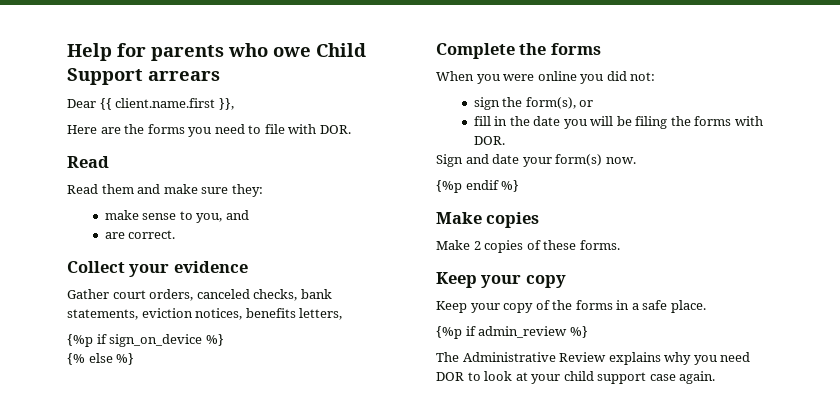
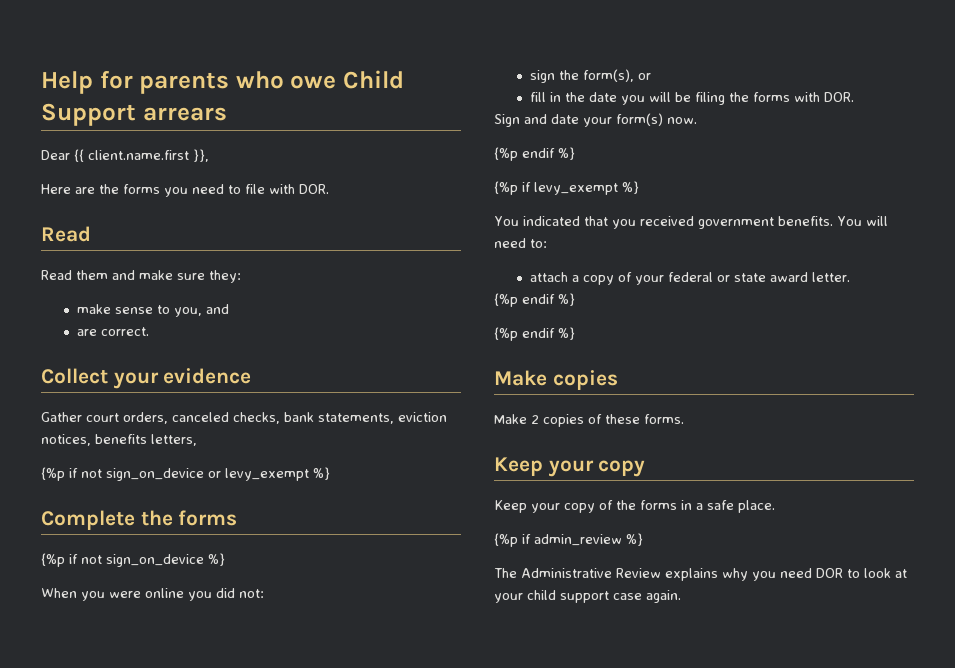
- {%p if sign_on_device %}
- {% else %}
+ {%p if not sign_on_device or levy_exempt %}
+ {%p if not sign_on_device %}
+ {%p if levy_exempt %}
+ You indicated that you received government benefits. You will need to:
+ attach a copy of your federal or state award letter.
+ {%p endif %}
+ {%p endif %}

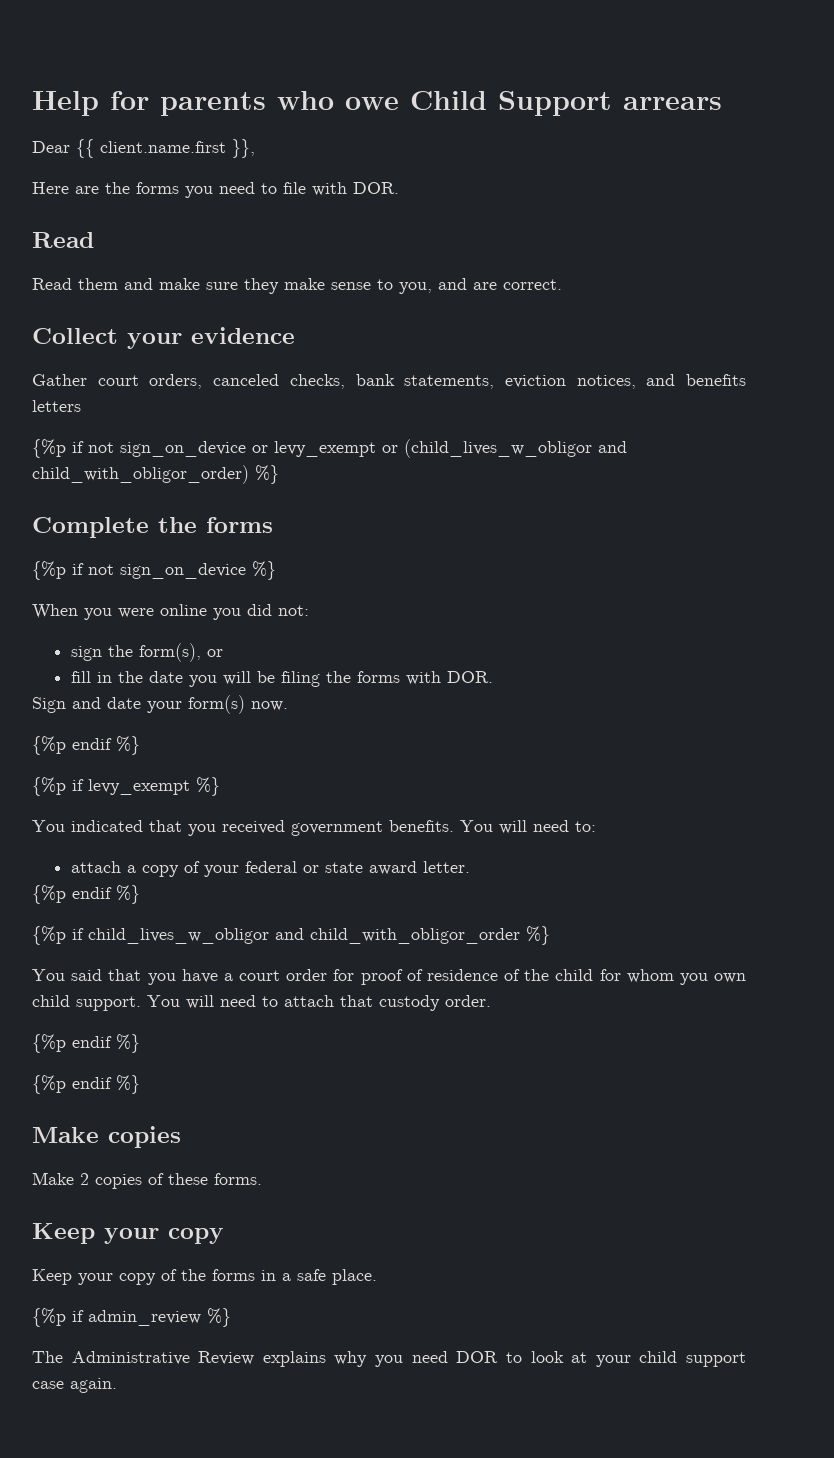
- Read them and make sure they:
- make sense to you, and
- are correct.
+ Read them and make sure they make sense to you, and are correct.
- Gather court orders, canceled checks, bank statements, eviction notices, benefits letters,
+ Gather court orders, canceled checks, bank statements, eviction notices, and benefits letters
- {%p if not sign_on_device or levy_exempt %}
+ {%p if not sign_on_device or levy_exempt or (child_lives_w_obligor and child_with_obligor_order) %}
+ {%p if child_lives_w_obligor and child_with_obligor_order %}
+ You said that you have a court order for proof of residence of the child for whom you own child support. You will need to attach that custody order.
+ {%p endif %}

